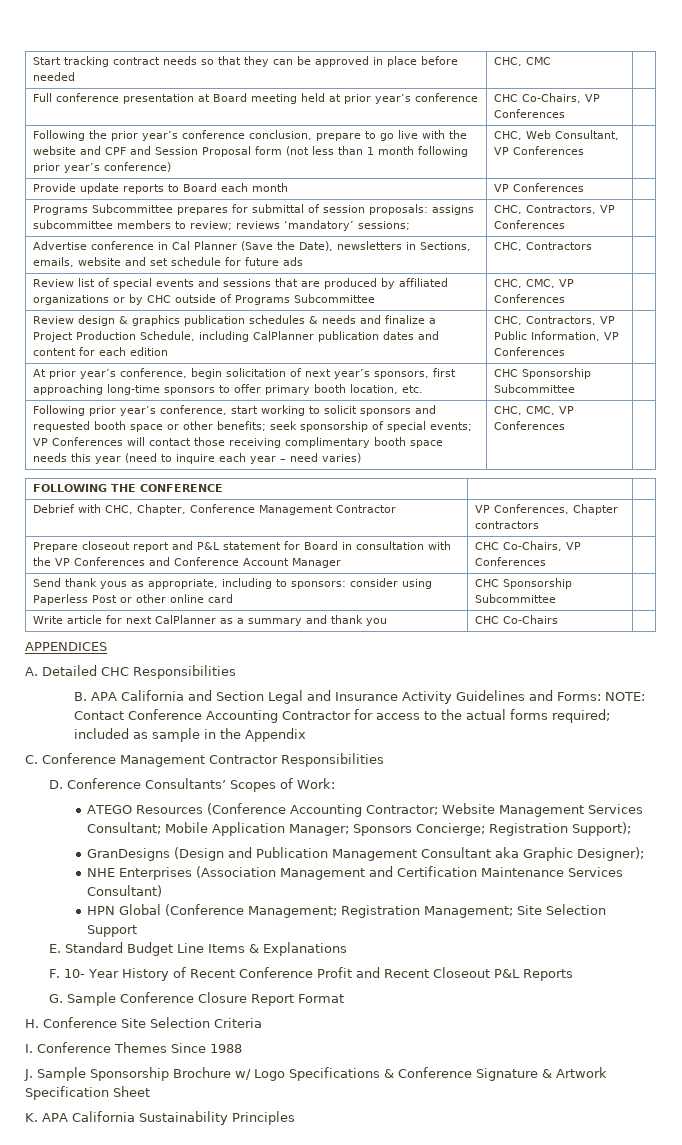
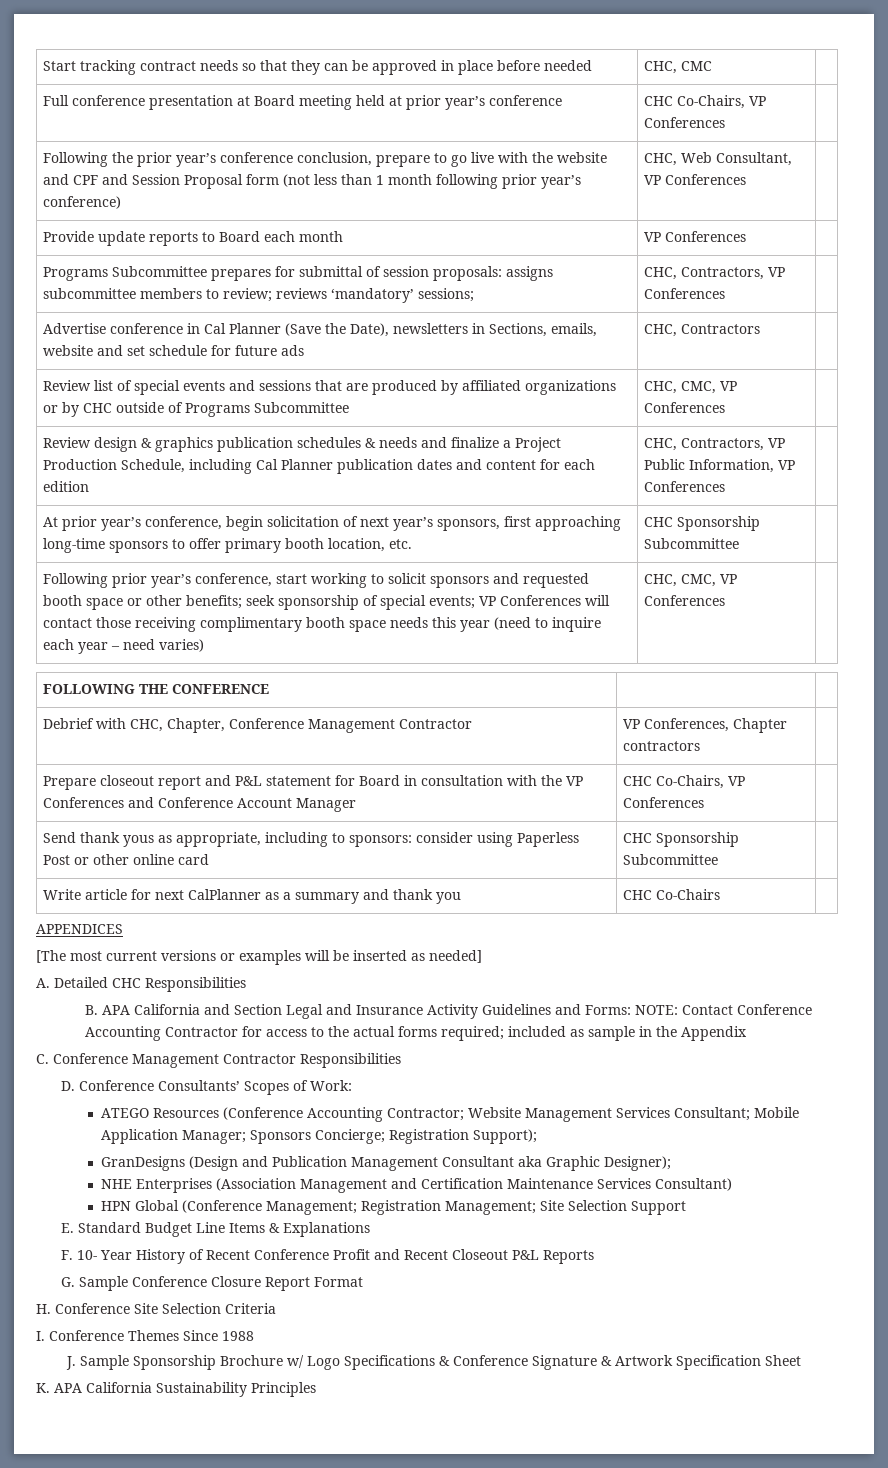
- Review design & graphics publication schedules & needs and finalize a Project Production Schedule, including CalPlanner publication dates and content for each edition | CHC, Contractors, VP Public Information, VP Conferences |
+ Review design & graphics publication schedules & needs and finalize a Project Production Schedule, including Cal Planner publication dates and content for each edition | CHC, Contractors, VP Public Information, VP Conferences |
+ [The most current versions or examples will be inserted as needed]

